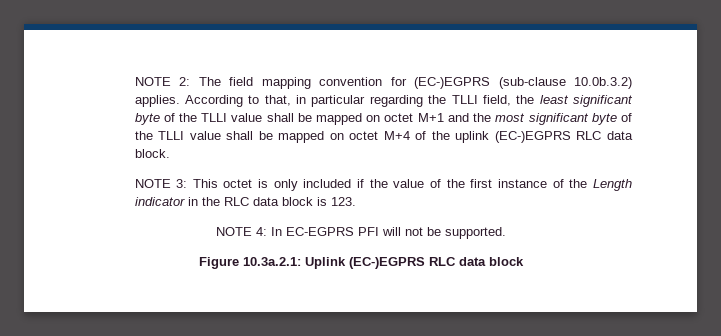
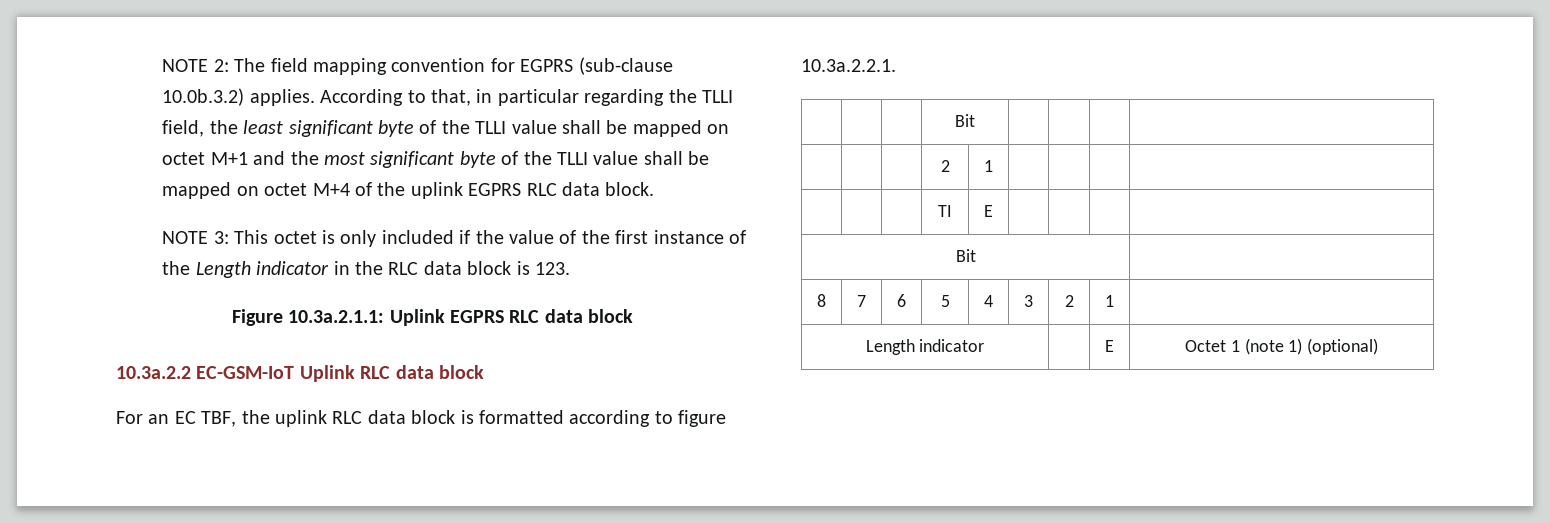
- NOTE 2: The field mapping convention for (EC-)EGPRS (sub-clause 10.0b.3.2) applies.
+ NOTE 2: The field mapping convention for EGPRS (sub-clause 10.0b.3.2) applies.
- According to that, in particular regarding the TLLI field, the least significant byte of the TLLI value shall be mapped on octet M+1 and the most significant byte of the TLLI value shall be mapped on octet M+4 of the uplink (EC-)EGPRS RLC data block.
+ According to that, in particular regarding the TLLI field, the least significant byte of the TLLI value shall be mapped on octet M+1 and the most significant byte of the TLLI value shall be mapped on octet M+4 of the uplink EGPRS RLC data block.
- NOTE 4: In EC-EGPRS PFI will not be supported.
- Figure 10.3a.2.1: Uplink (EC-)EGPRS RLC data block
+ Figure 10.3a.2.1.1: Uplink EGPRS RLC data block
+ 10.3a.2.2 EC-GSM-IoT Uplink RLC data block
+ For an EC TBF, the uplink RLC data block is formatted according to figure 10.3a.2.2.1.
+ | | | Bit | | | |
+ | | | 2 | 1 | | | |
+ | | | TI | E | | | |
+ Bit |
+ 8 | 7 | 6 | 5 | 4 | 3 | 2 | 1 |
+ Length indicator | | E | Octet 1 (note 1) (optional)

